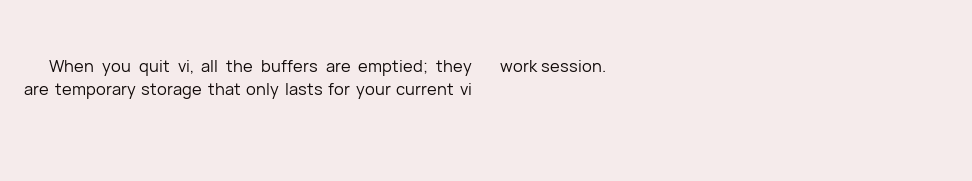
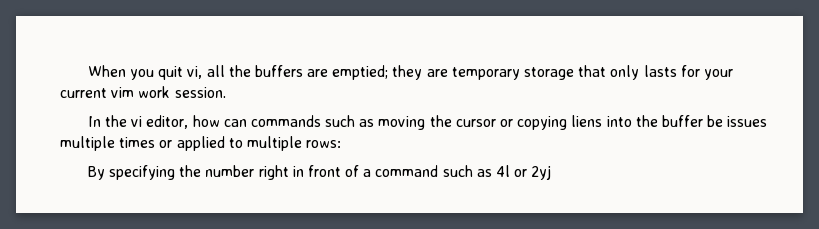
- When you quit vi, all the buffers are emptied; they are temporary storage that only lasts for your current vi work session.
+ When you quit vi, all the buffers are emptied; they are temporary storage that only lasts for your current vim work session.
+ In the vi editor, how can commands such as moving the cursor or copying liens into the buffer be issues multiple times or applied to multiple rows:
+ By specifying the number right in front of a command such as 4l or 2yj

